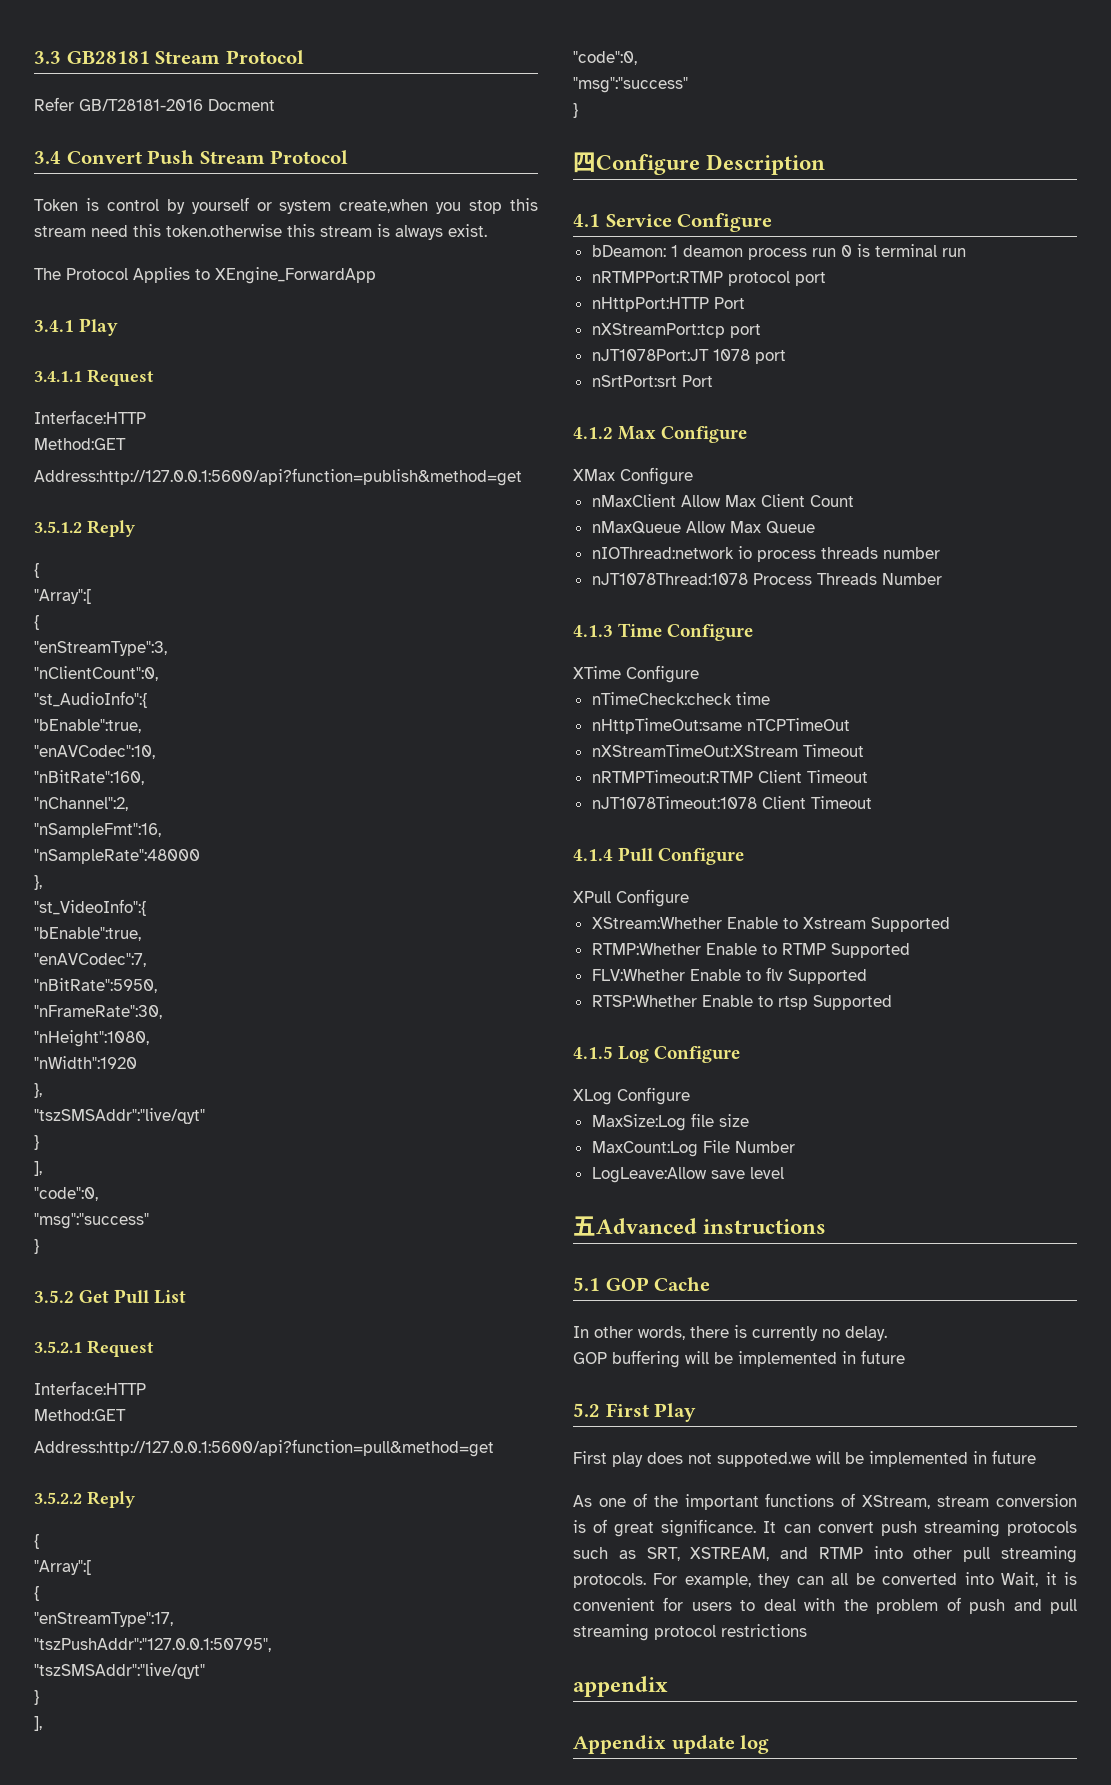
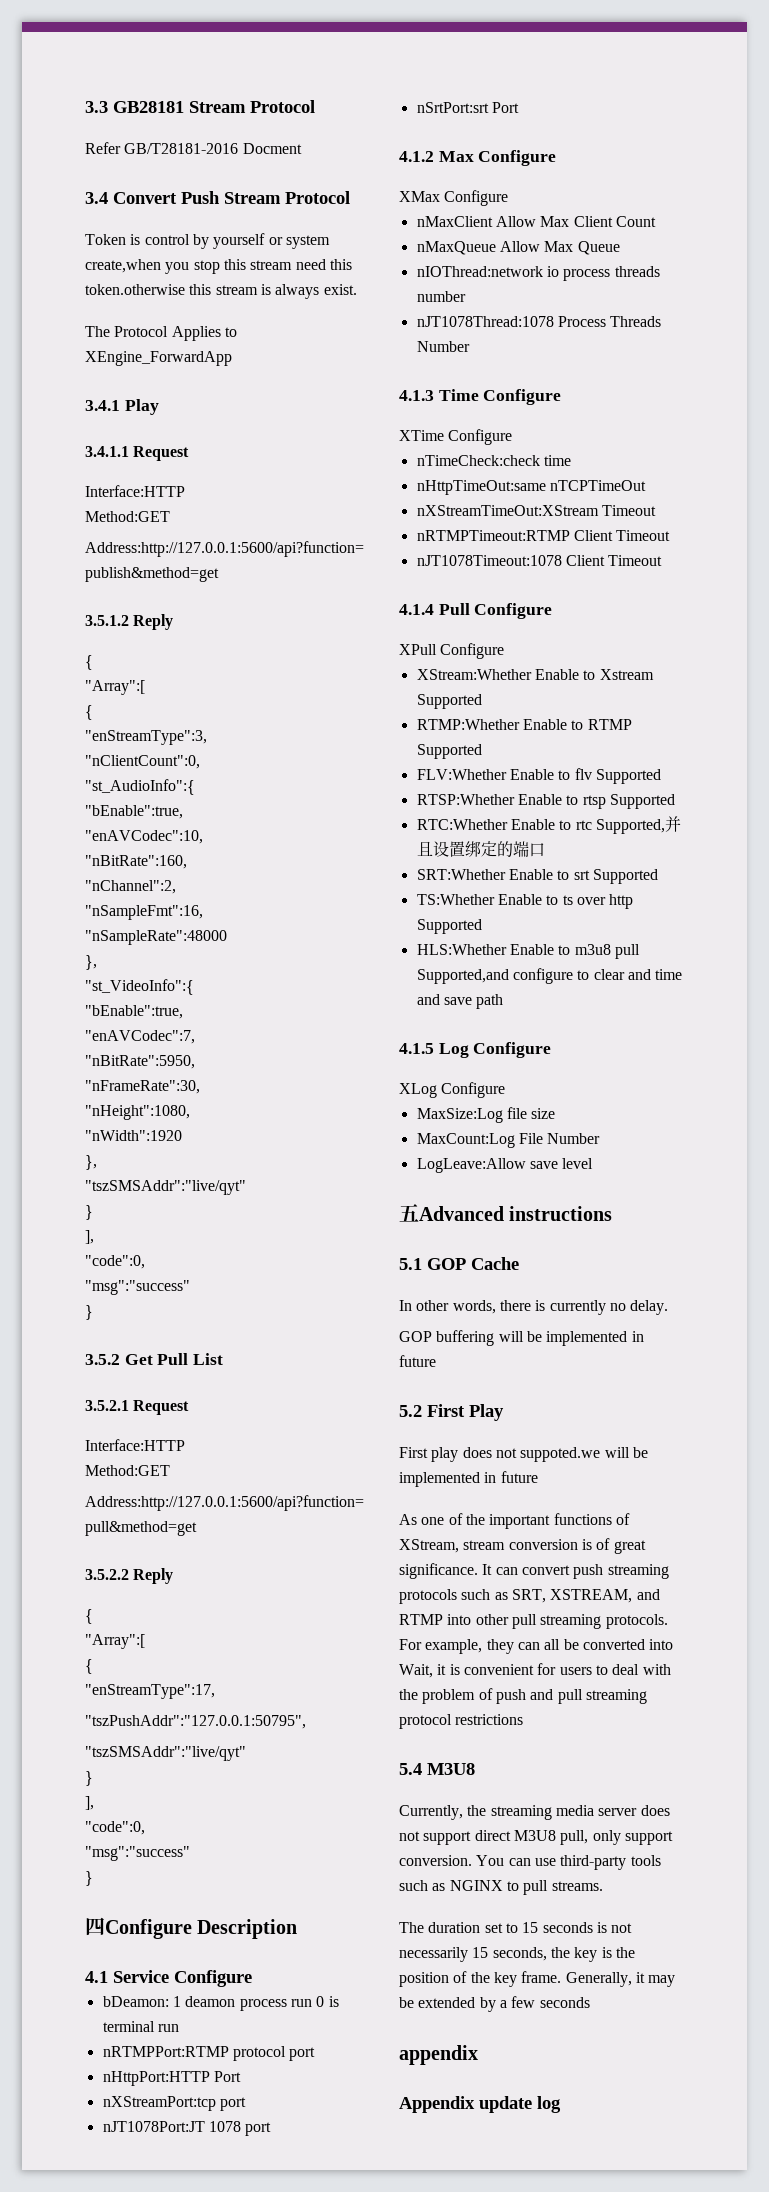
+ RTC:Whether Enable to rtc Supported,并且设置绑定的端口
+ SRT:Whether Enable to srt Supported
+ TS:Whether Enable to ts over http Supported
+ HLS:Whether Enable to m3u8 pull Supported,and configure to clear and time and save path
+ 5.4 M3U8
+ Currently, the streaming media server does not support direct M3U8 pull, only support conversion. You can use third-party tools such as NGINX to pull streams.
+ The duration set to 15 seconds is not necessarily 15 seconds, the key is the position of the key frame. Generally, it may be extended by a few seconds

